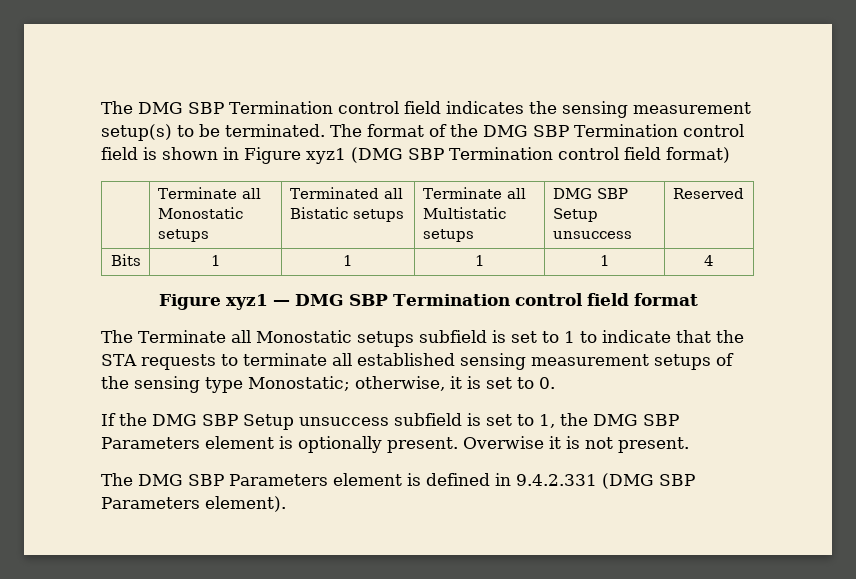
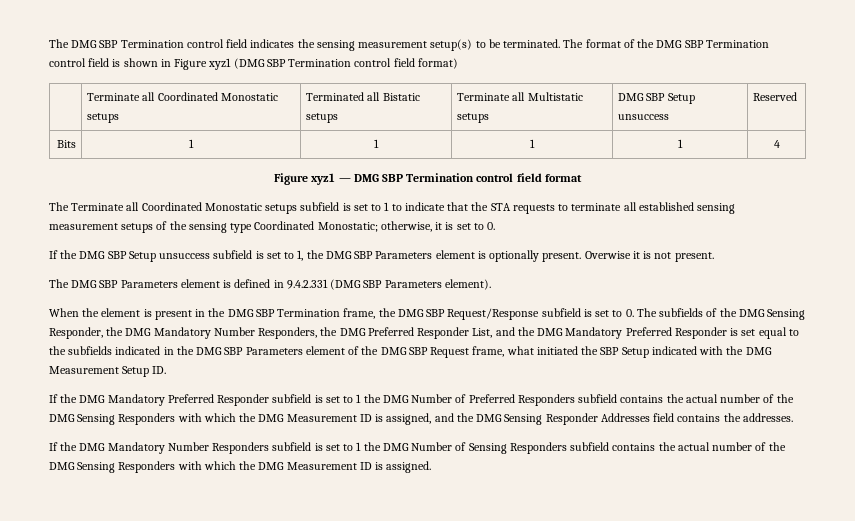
- | Terminate all Monostatic setups | Terminated all Bistatic setups | Terminate all Multistatic setups | DMG SBP Setup unsuccess | Reserved
+ | Terminate all Coordinated Monostatic setups | Terminated all Bistatic setups | Terminate all Multistatic setups | DMG SBP Setup unsuccess | Reserved
- The Terminate all Monostatic setups subfield is set to 1 to indicate that the STA requests to terminate all established sensing measurement setups of the sensing type Monostatic; otherwise, it is set to 0.
+ The Terminate all Coordinated Monostatic setups subfield is set to 1 to indicate that the STA requests to terminate all established sensing measurement setups of the sensing type Coordinated Monostatic; otherwise, it is set to 0.
+ When the element is present in the DMG SBP Termination frame, the DMG SBP Request/Response subfield is set to 0. The subfields of the DMG Sensing Responder, the DMG Mandatory Number Responders, the DMG Preferred Responder List, and the DMG Mandatory Preferred Responder is set equal to the subfields indicated in the DMG SBP Parameters element of the DMG SBP Request frame, what initiated the SBP Setup indicated with the DMG Measurement Setup ID.
+ If the DMG Mandatory Preferred Responder subfield is set to 1 the DMG Number of Preferred Responders subfield contains the actual number of the DMG Sensing Responders with which the DMG Measurement ID is assigned, and the DMG Sensing Responder Addresses field contains the addresses.
+ If the DMG Mandatory Number Responders subfield is set to 1 the DMG Number of Sensing Responders subfield contains the actual number of the DMG Sensing Responders with which the DMG Measurement ID is assigned.

